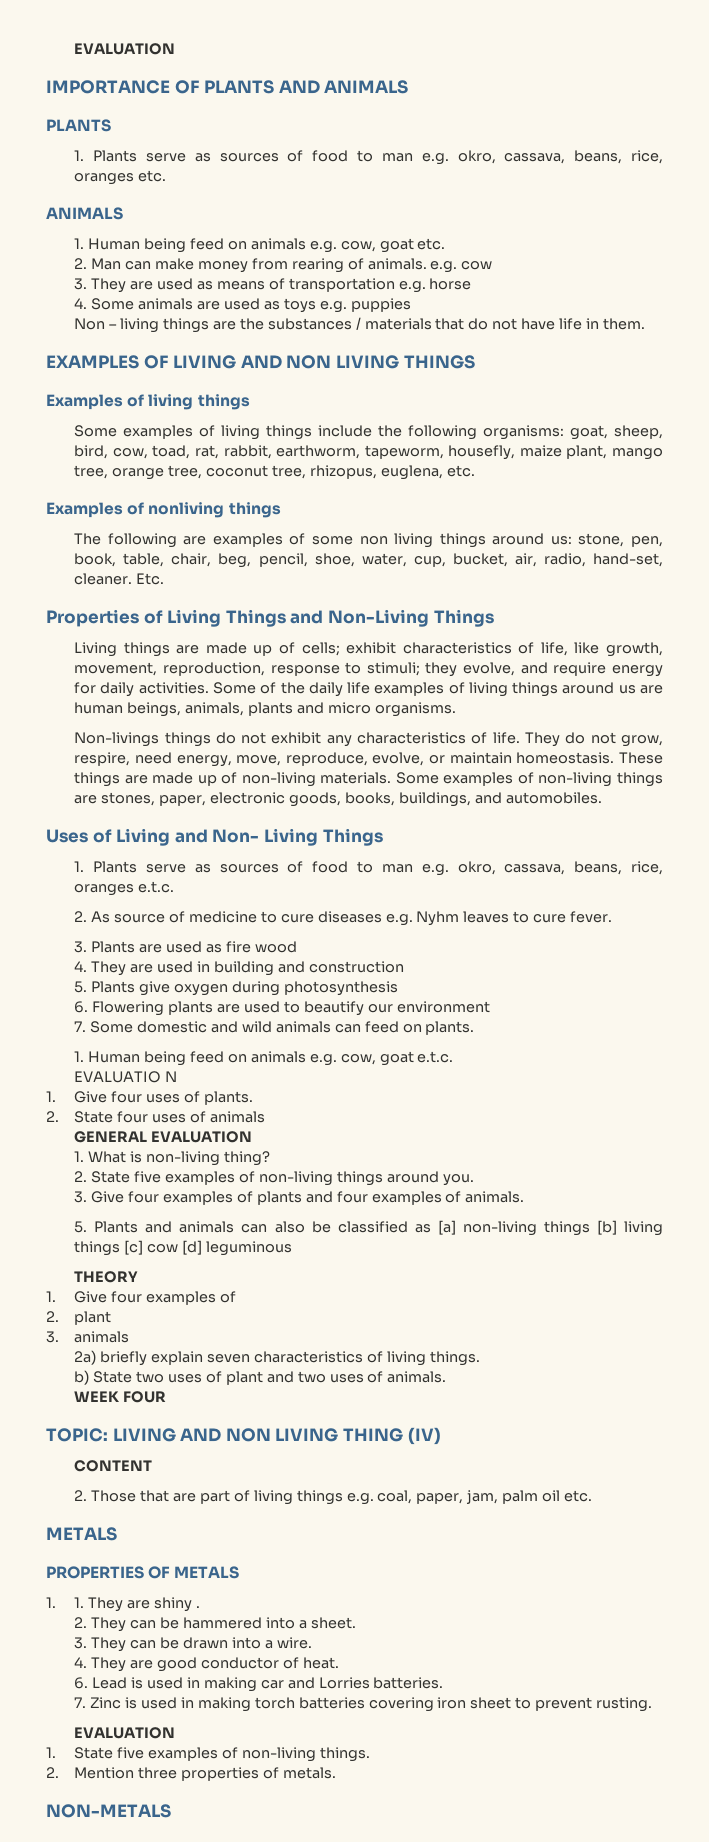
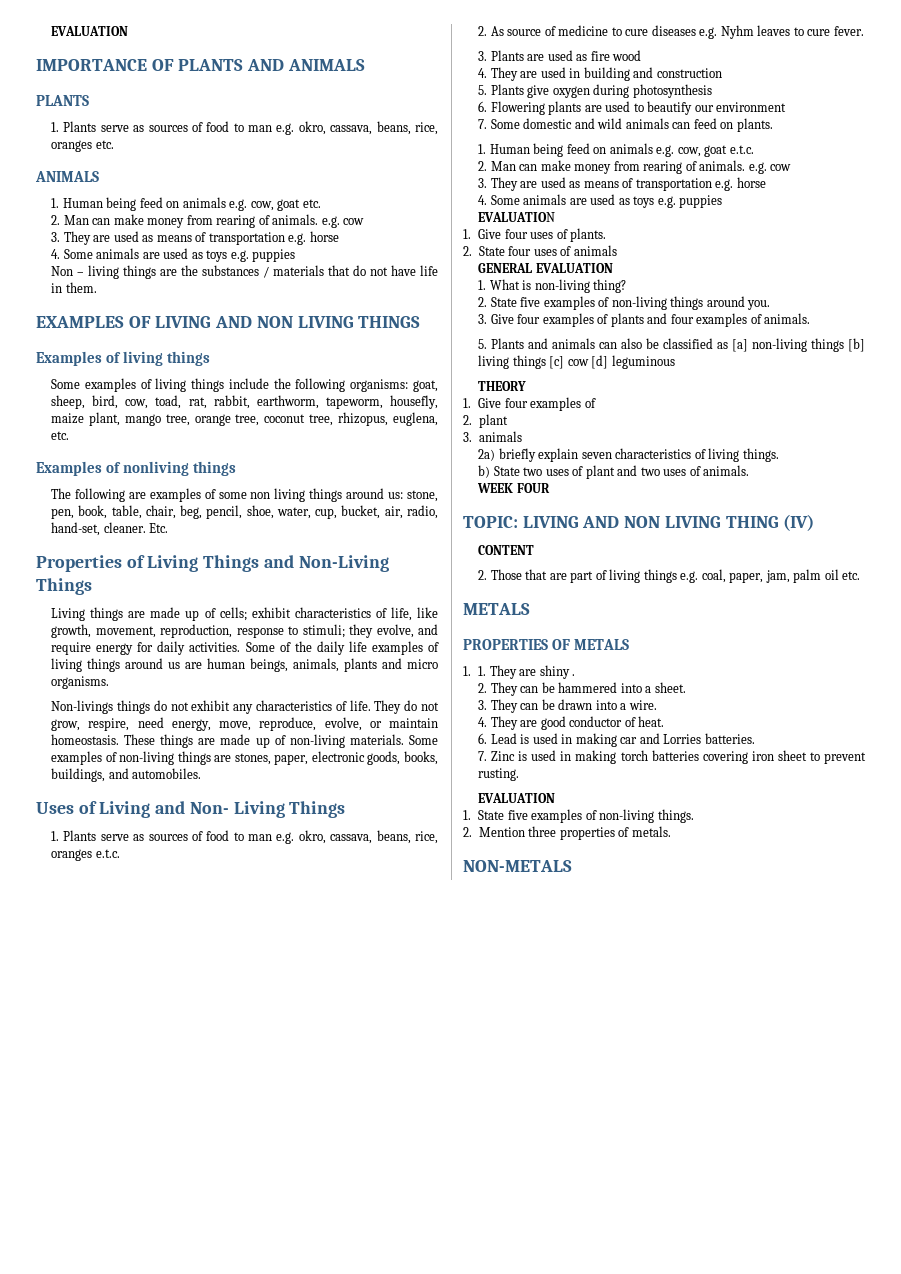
  1. Human being feed on animals e.g. cow, goat e.t.c.
- EVALUATIO N
+ 2. Man can make money from rearing of animals. e.g. cow
+ 3. They are used as means of transportation e.g. horse
+ 4. Some animals are used as toys e.g. puppies
+ EVALUATION

